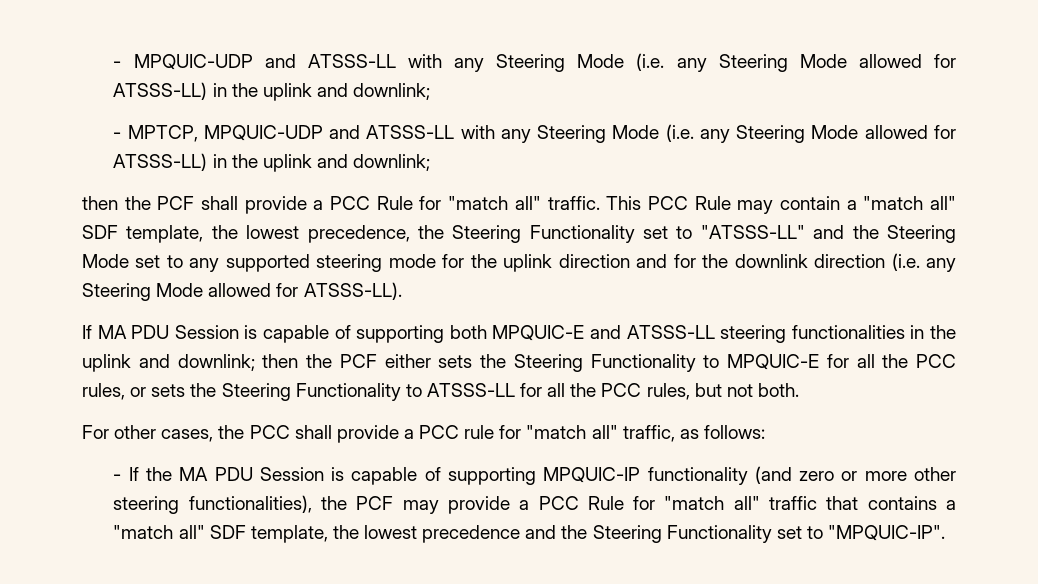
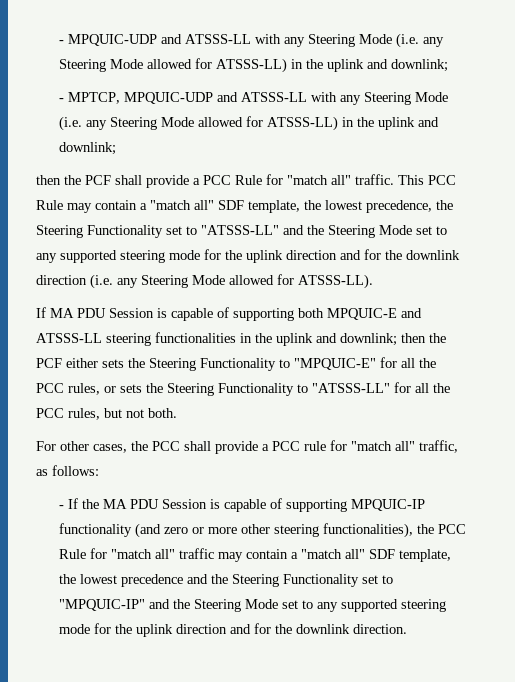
- If MA PDU Session is capable of supporting both MPQUIC-E and ATSSS-LL steering functionalities in the uplink and downlink; then the PCF either sets the Steering Functionality to MPQUIC-E for all the PCC rules, or sets the Steering Functionality to ATSSS-LL for all the PCC rules, but not both.
+ If MA PDU Session is capable of supporting both MPQUIC-E and ATSSS-LL steering functionalities in the uplink and downlink; then the PCF either sets the Steering Functionality to "MPQUIC-E" for all the PCC rules, or sets the Steering Functionality to "ATSSS-LL" for all the PCC rules, but not both.
- - If the MA PDU Session is capable of supporting MPQUIC-IP functionality (and zero or more other steering functionalities), the PCF may provide a PCC Rule for "match all" traffic that contains a "match all" SDF template, the lowest precedence and the Steering Functionality set to "MPQUIC-IP".
+ - If the MA PDU Session is capable of supporting MPQUIC-IP functionality (and zero or more other steering functionalities), the PCC Rule for "match all" traffic may contain a "match all" SDF template, the lowest precedence and the Steering Functionality set to "MPQUIC-IP" and the Steering Mode set to any supported steering mode for the uplink direction and for the downlink direction.

